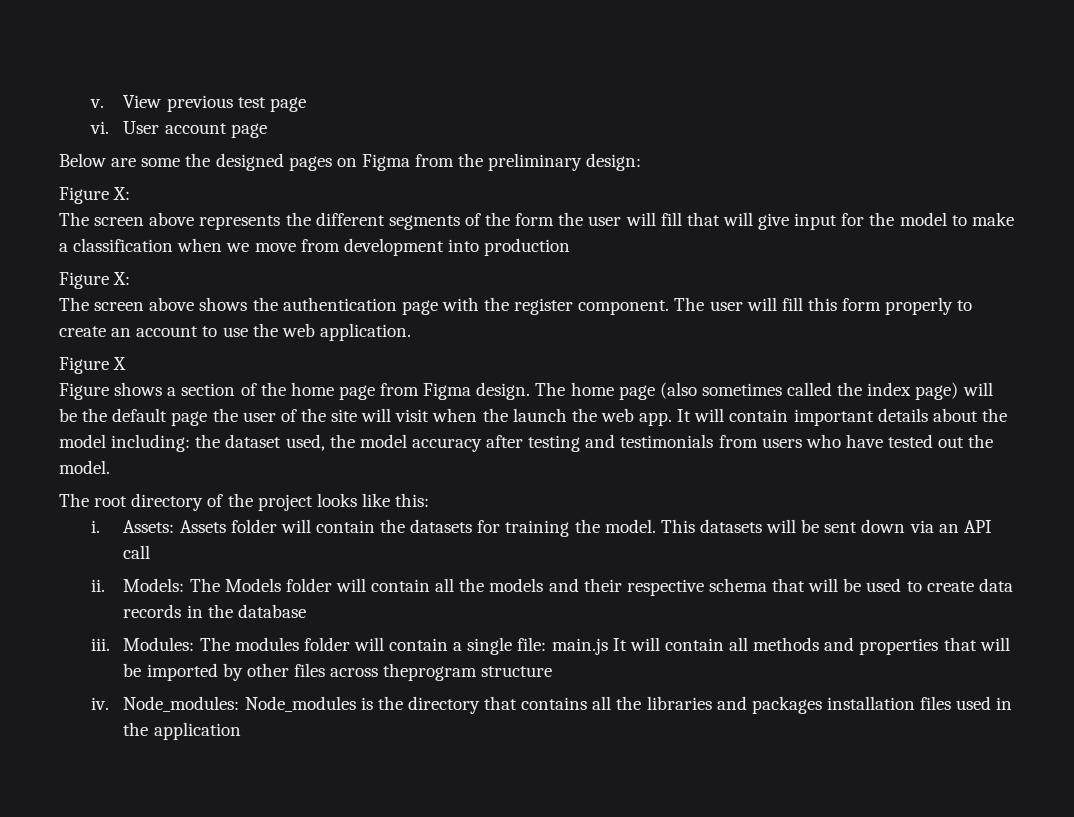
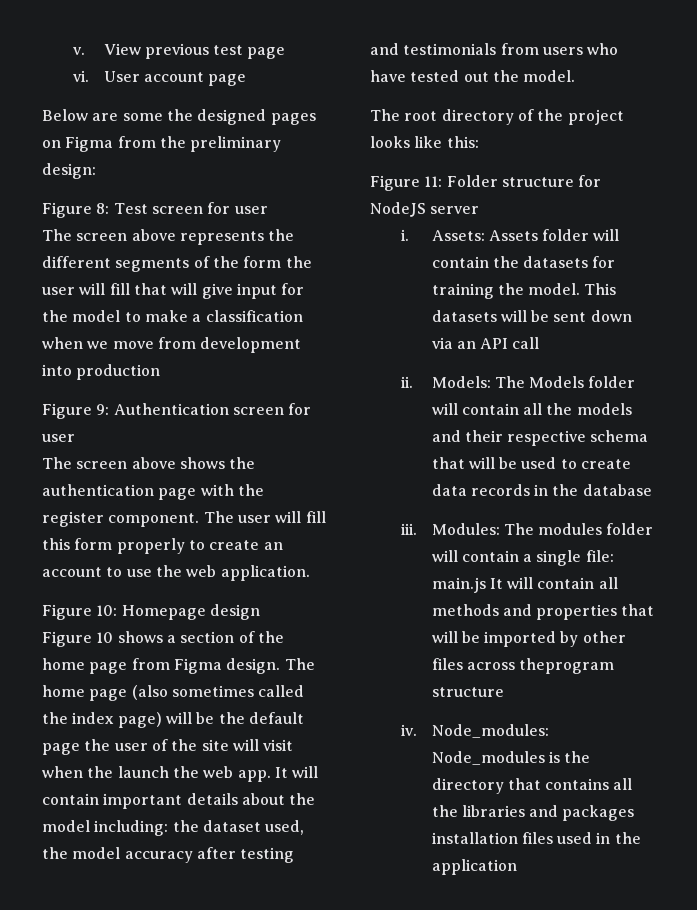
  Below are some the designed pages on Figma from the preliminary design:
- Figure X:
+ Figure 8: Test screen for user
  The screen above represents the different segments of the form the user will fill that will give input for the model to make a classification when we move from development into production
- Figure X:
+ Figure 9: Authentication screen for user
- Figure X
- Figure shows a section of the home page from Figma design.
+ Figure 10: Homepage design
+ Figure 10 shows a section of the home page from Figma design.
+ Figure 11: Folder structure for NodeJS server

